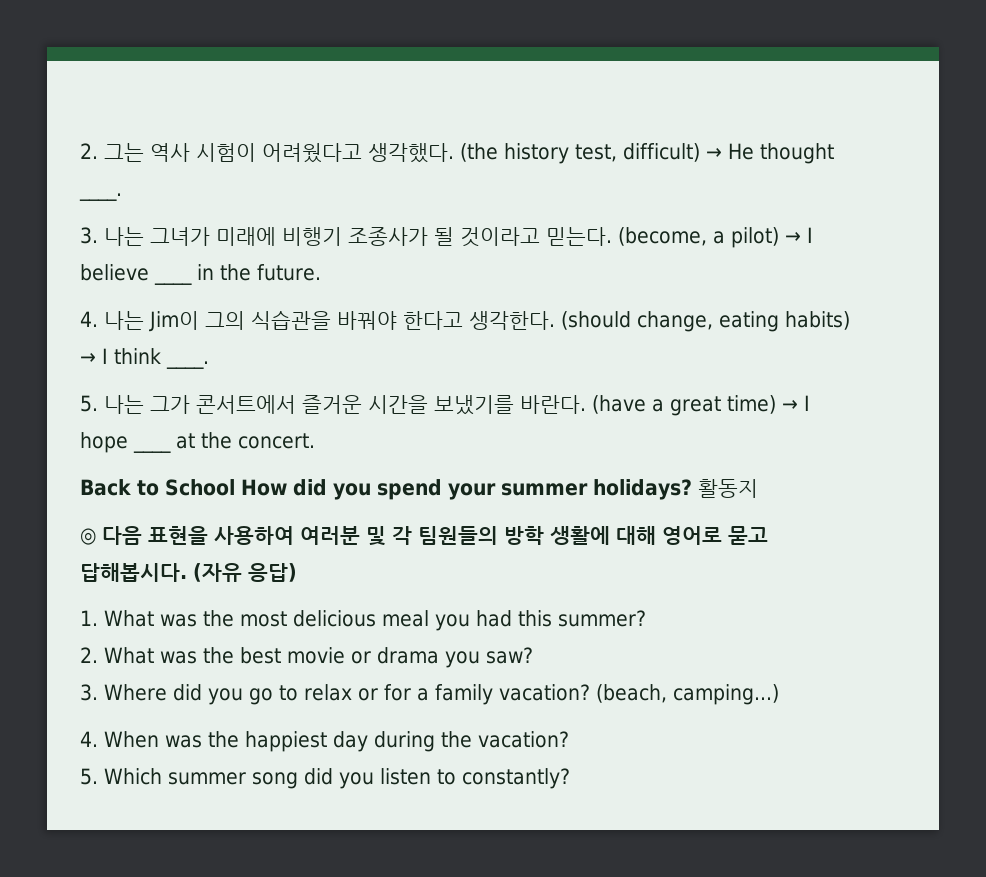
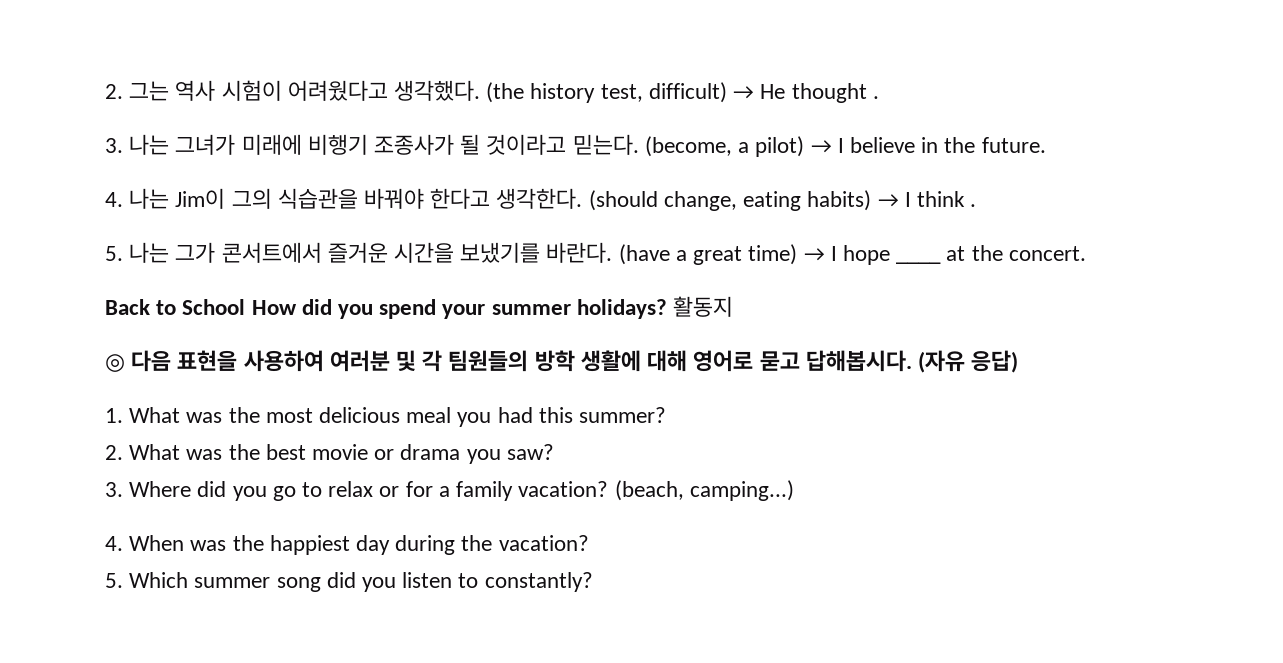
- (the history test, difficult) → He thought ____.
+ (the history test, difficult) → He thought .
- (become, a pilot) → I believe ____ in the future.
+ (become, a pilot) → I believe in the future.
- (should change, eating habits) → I think ____.
+ (should change, eating habits) → I think .

